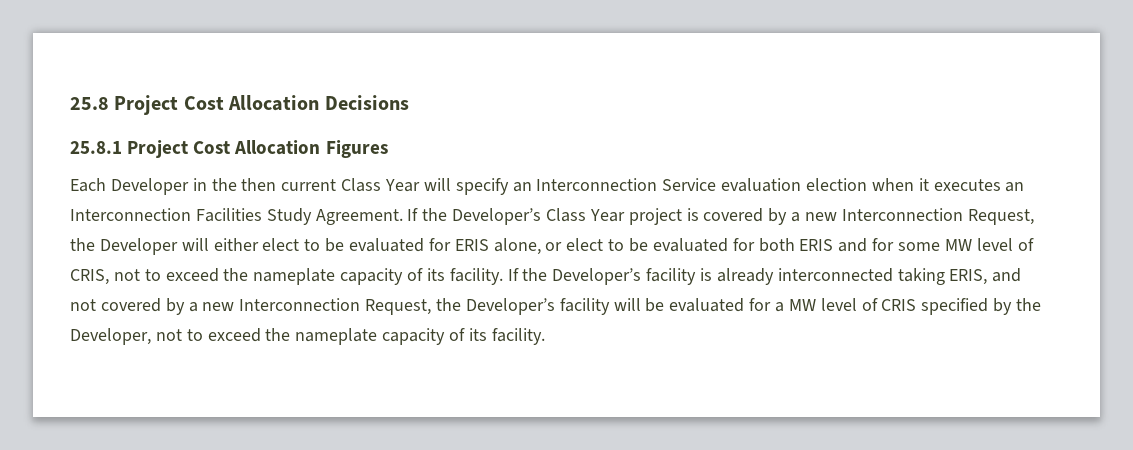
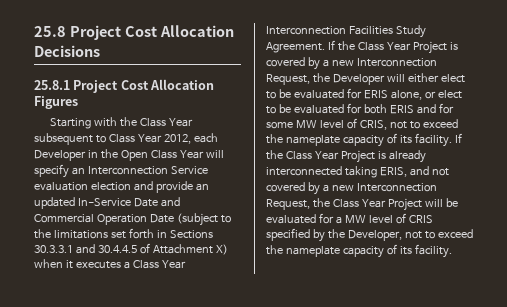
- Each Developer in the then current Class Year will specify an Interconnection Service evaluation election when it executes an Interconnection Facilities Study Agreement.
+ Starting with the Class Year subsequent to Class Year 2012, each Developer in the Open Class Year will specify an Interconnection Service evaluation election and provide an updated In-Service Date and Commercial Operation Date (subject to the limitations set forth in Sections 30.3.3.1 and 30.4.4.5 of Attachment X) when it executes a Class Year Interconnection Facilities Study Agreement.
- If the Developer’s Class Year project is covered by a new Interconnection Request, the Developer will either elect to be evaluated for ERIS alone, or elect to be evaluated for both ERIS and for some MW level of CRIS, not to exceed the nameplate capacity of its facility.
+ If the Class Year Project is covered by a new Interconnection Request, the Developer will either elect to be evaluated for ERIS alone, or elect to be evaluated for both ERIS and for some MW level of CRIS, not to exceed the nameplate capacity of its facility.
- If the Developer’s facility is already interconnected taking ERIS, and not covered by a new Interconnection Request, the Developer’s facility will be evaluated for a MW level of CRIS specified by the Developer, not to exceed the nameplate capacity of its facility.
+ If the Class Year Project is already interconnected taking ERIS, and not covered by a new Interconnection Request, the Class Year Project will be evaluated for a MW level of CRIS specified by the Developer, not to exceed the nameplate capacity of its facility.

